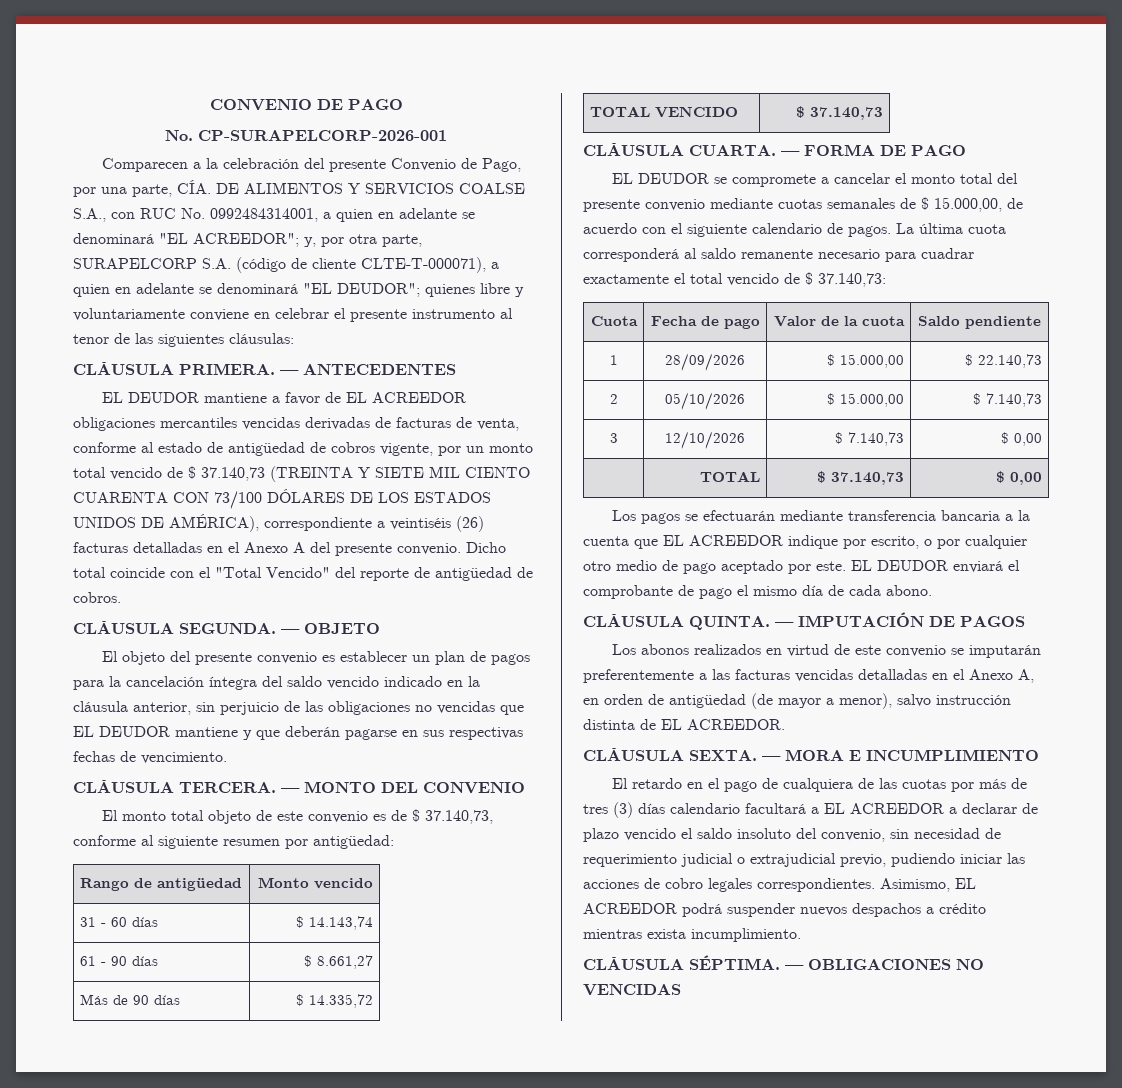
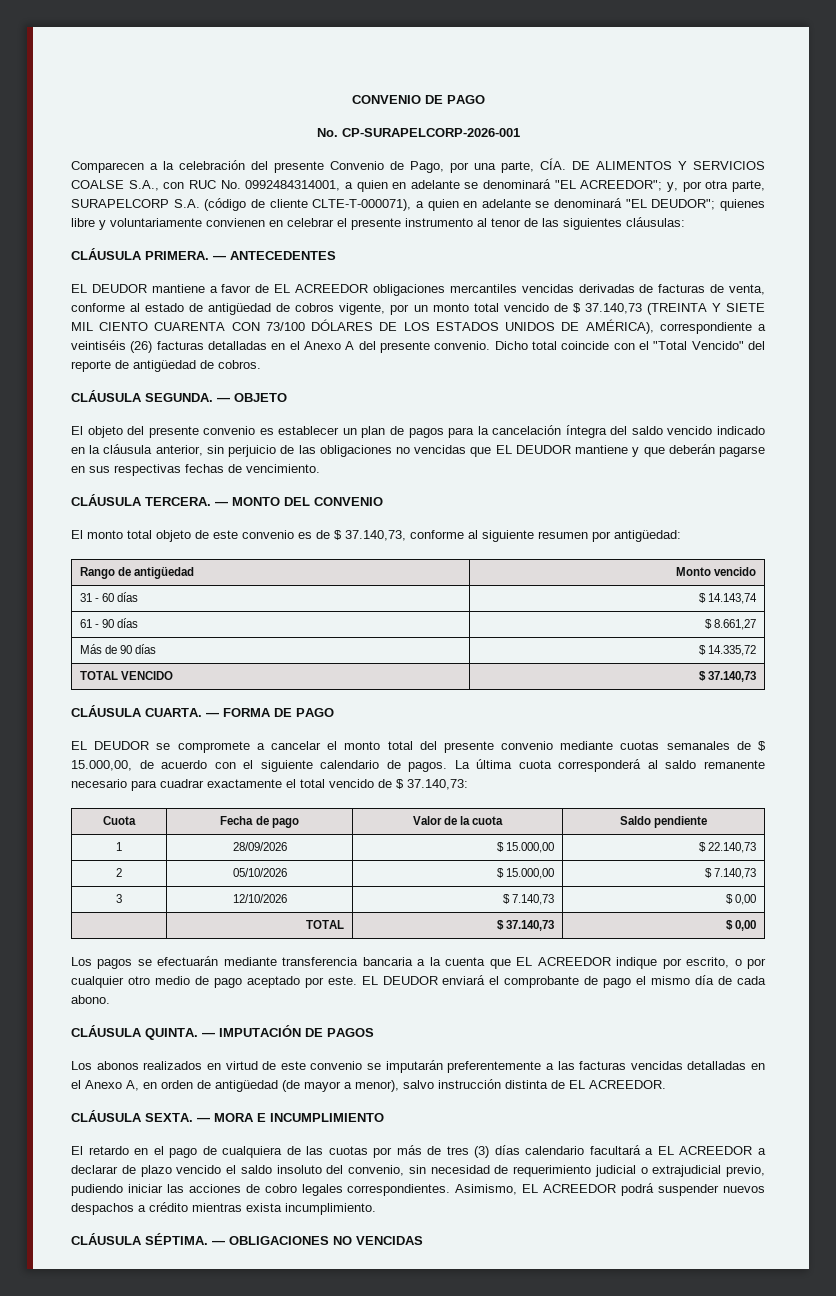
- quienes libre y voluntariamente conviene en celebrar el presente instrumento al tenor de las siguientes cláusulas:
+ quienes libre y voluntariamente convienen en celebrar el presente instrumento al tenor de las siguientes cláusulas:

